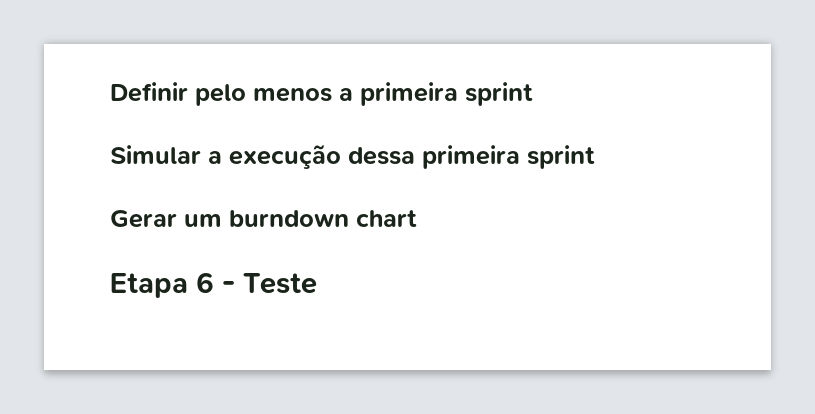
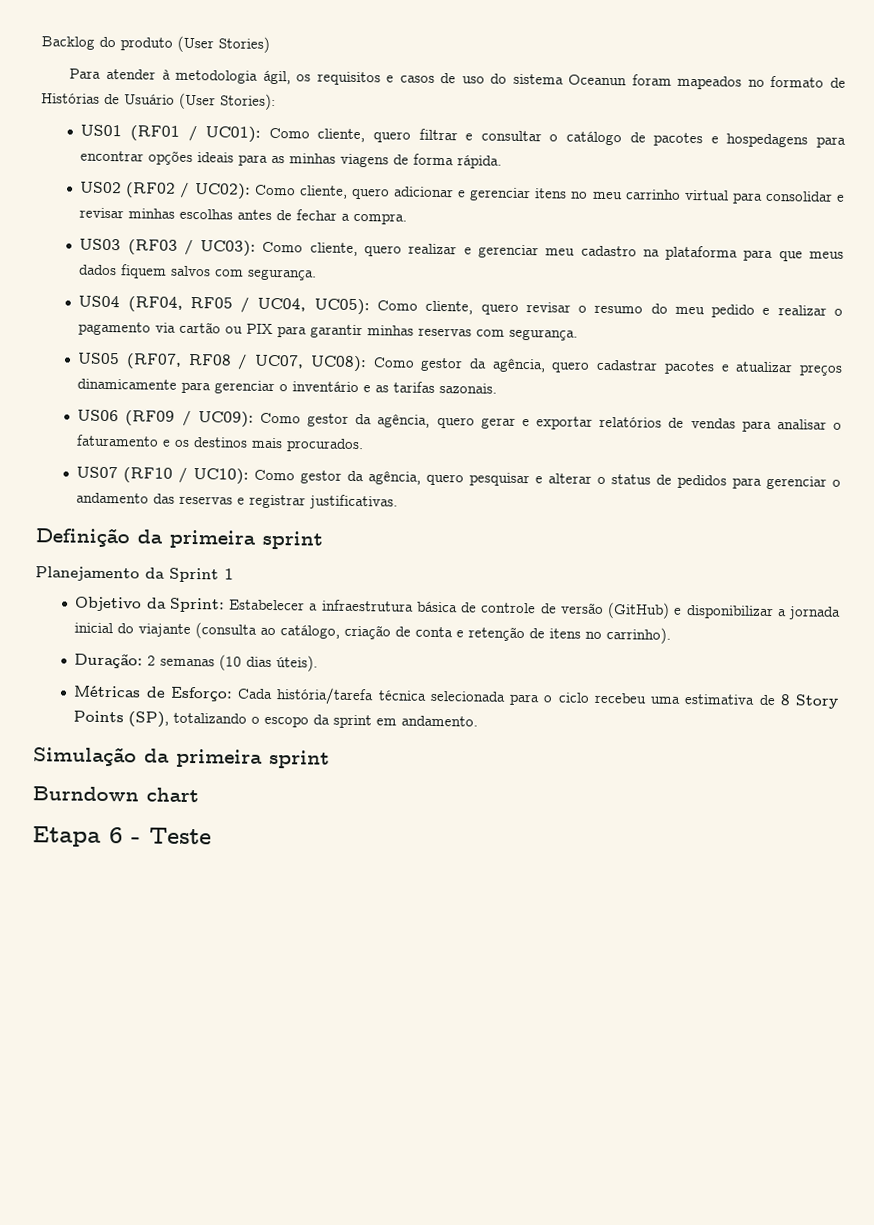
- Definir pelo menos a primeira sprint
- Simular a execução dessa primeira sprint
- Gerar um burndown chart
+ Backlog do produto (User Stories)
+ Para atender à metodologia ágil, os requisitos e casos de uso do sistema Oceanun foram mapeados no formato de Histórias de Usuário (User Stories):
+ US01 (RF01 / UC01): Como cliente, quero filtrar e consultar o catálogo de pacotes e hospedagens para encontrar opções ideais para as minhas viagens de forma rápida.
+ US02 (RF02 / UC02): Como cliente, quero adicionar e gerenciar itens no meu carrinho virtual para consolidar e revisar minhas escolhas antes de fechar a compra.
+ US03 (RF03 / UC03): Como cliente, quero realizar e gerenciar meu cadastro na plataforma para que meus dados fiquem salvos com segurança.
+ US04 (RF04, RF05 / UC04, UC05): Como cliente, quero revisar o resumo do meu pedido e realizar o pagamento via cartão ou PIX para garantir minhas reservas com segurança.
+ US05 (RF07, RF08 / UC07, UC08): Como gestor da agência, quero cadastrar pacotes e atualizar preços dinamicamente para gerenciar o inventário e as tarifas sazonais.
+ US06 (RF09 / UC09): Como gestor da agência, quero gerar e exportar relatórios de vendas para analisar o faturamento e os destinos mais procurados.
+ US07 (RF10 / UC10): Como gestor da agência, quero pesquisar e alterar o status de pedidos para gerenciar o andamento das reservas e registrar justificativas.
+ Definição da primeira sprint
+ Planejamento da Sprint 1
+ Objetivo da Sprint: Estabelecer a infraestrutura básica de controle de versão (GitHub) e disponibilizar a jornada inicial do viajante (consulta ao catálogo, criação de conta e retenção de itens no carrinho).
+ Duração: 2 semanas (10 dias úteis).
+ Métricas de Esforço: Cada história/tarefa técnica selecionada para o ciclo recebeu uma estimativa de 8 Story Points (SP), totalizando o escopo da sprint em andamento.
+ Simulação da primeira sprint
+ Burndown chart

